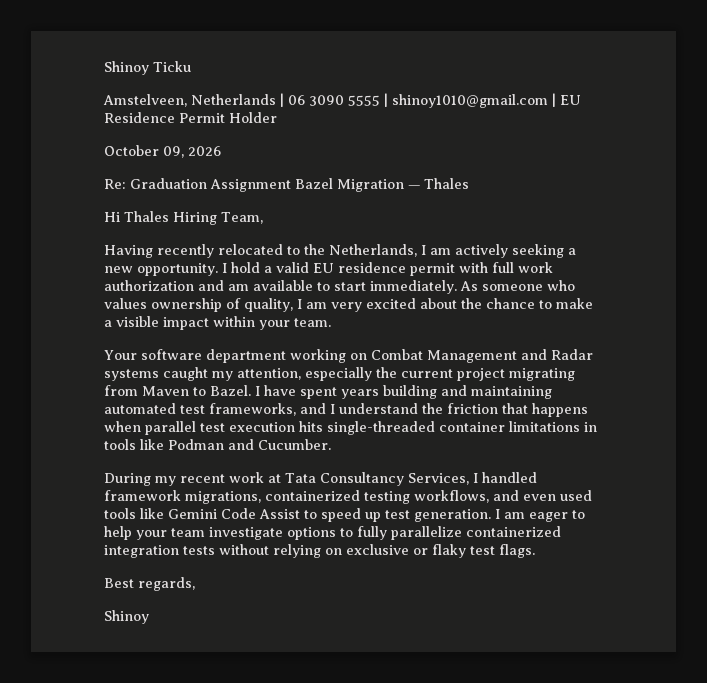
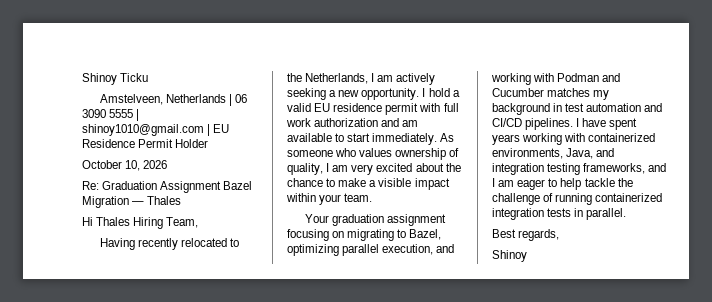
- October 09, 2026
+ October 10, 2026
- Your software department working on Combat Management and Radar systems caught my attention, especially the current project migrating from Maven to Bazel. I have spent years building and maintaining automated test frameworks, and I understand the friction that happens when parallel test execution hits single-threaded container limitations in tools like Podman and Cucumber.
- During my recent work at Tata Consultancy Services, I handled framework migrations, containerized testing workflows, and even used tools like Gemini Code Assist to speed up test generation. I am eager to help your team investigate options to fully parallelize containerized integration tests without relying on exclusive or flaky test flags.
+ Your graduation assignment focusing on migrating to Bazel, optimizing parallel execution, and working with Podman and Cucumber matches my background in test automation and CI/CD pipelines. I have spent years working with containerized environments, Java, and integration testing frameworks, and I am eager to help tackle the challenge of running containerized integration tests in parallel.

